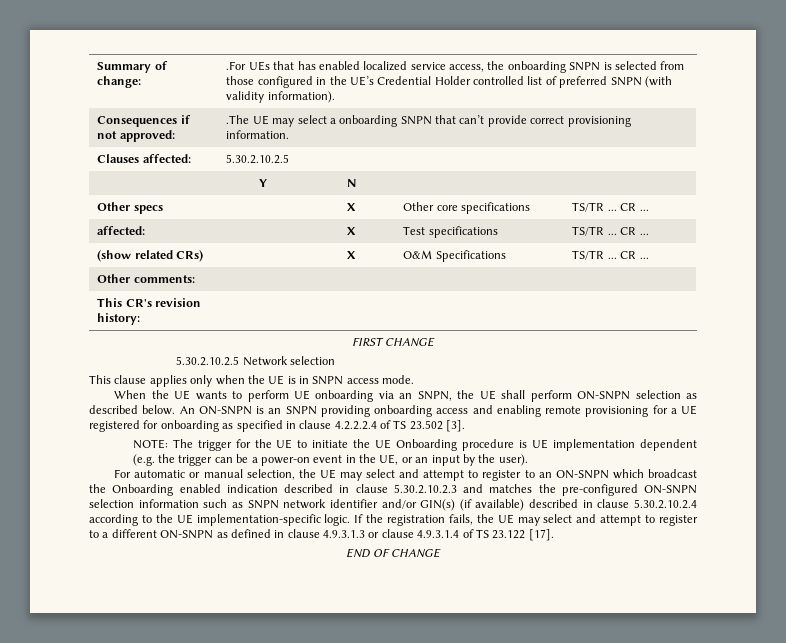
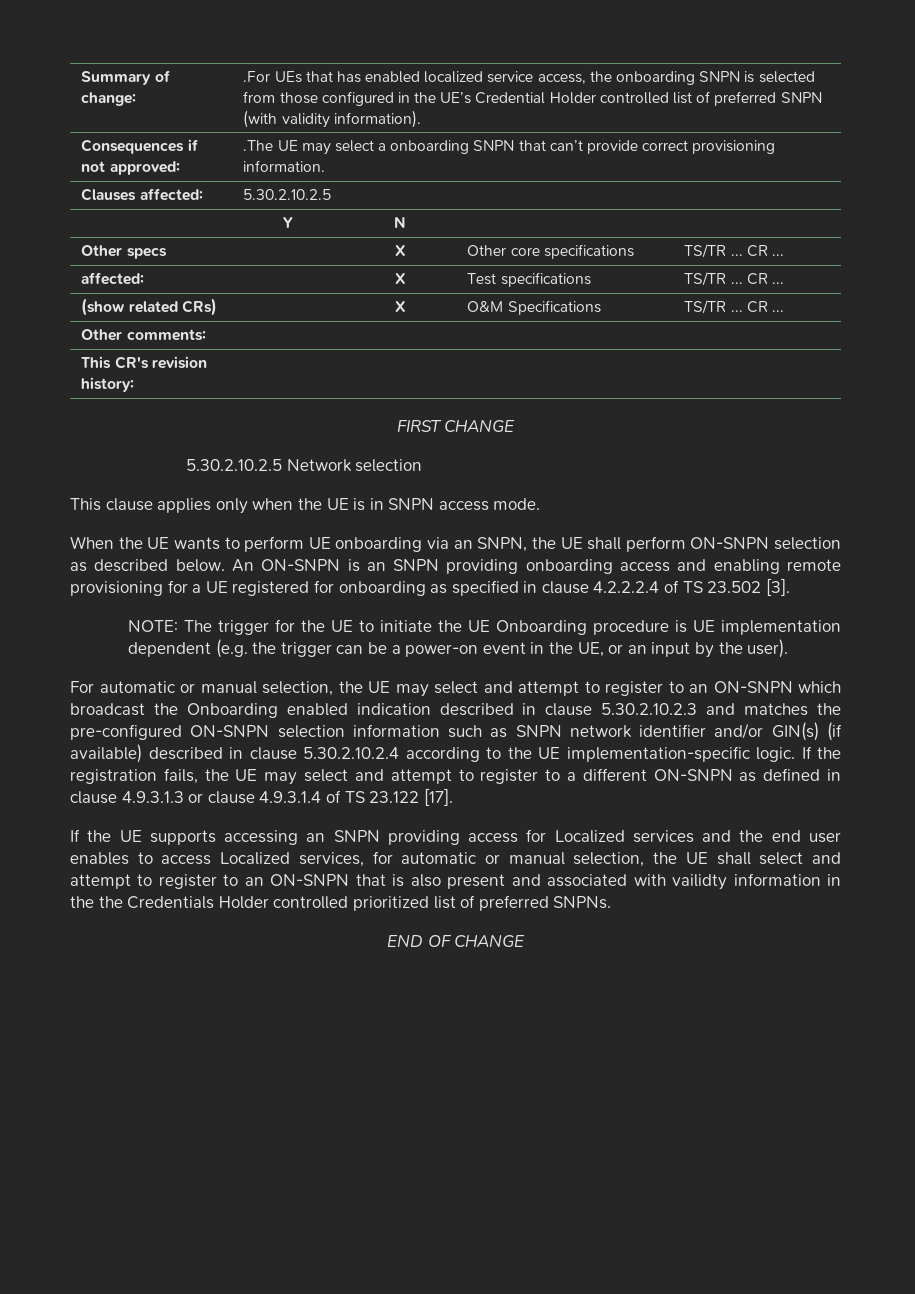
+ If the UE supports accessing an SNPN providing access for Localized services and the end user enables to access Localized services, for automatic or manual selection, the UE shall select and attempt to register to an ON-SNPN that is also present and associated with vailidty information in the the Credentials Holder controlled prioritized list of preferred SNPNs.

